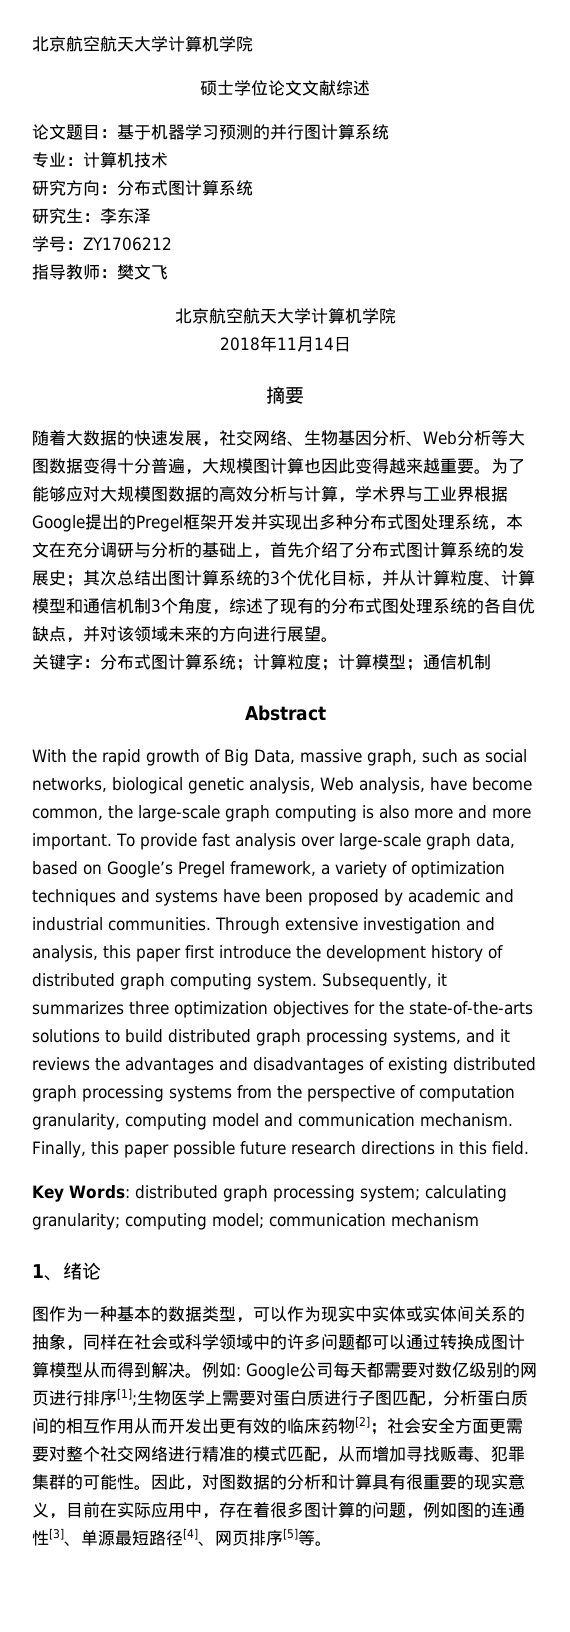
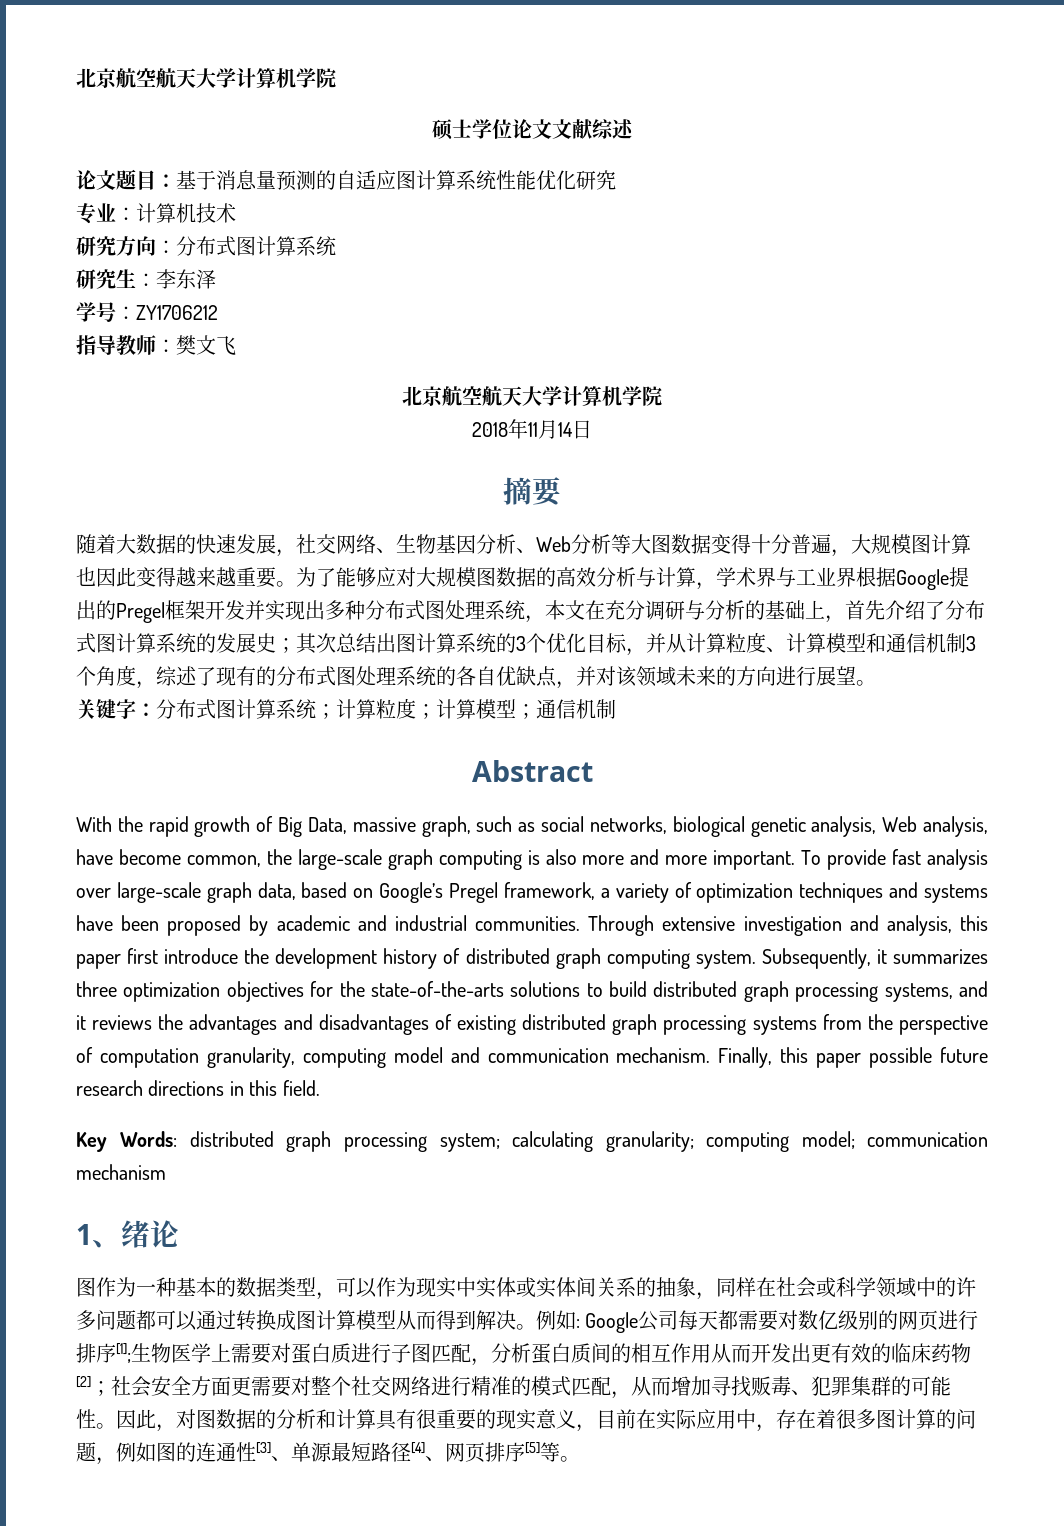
- 论文题目：基于机器学习预测的并行图计算系统
+ 论文题目：基于消息量预测的自适应图计算系统性能优化研究

